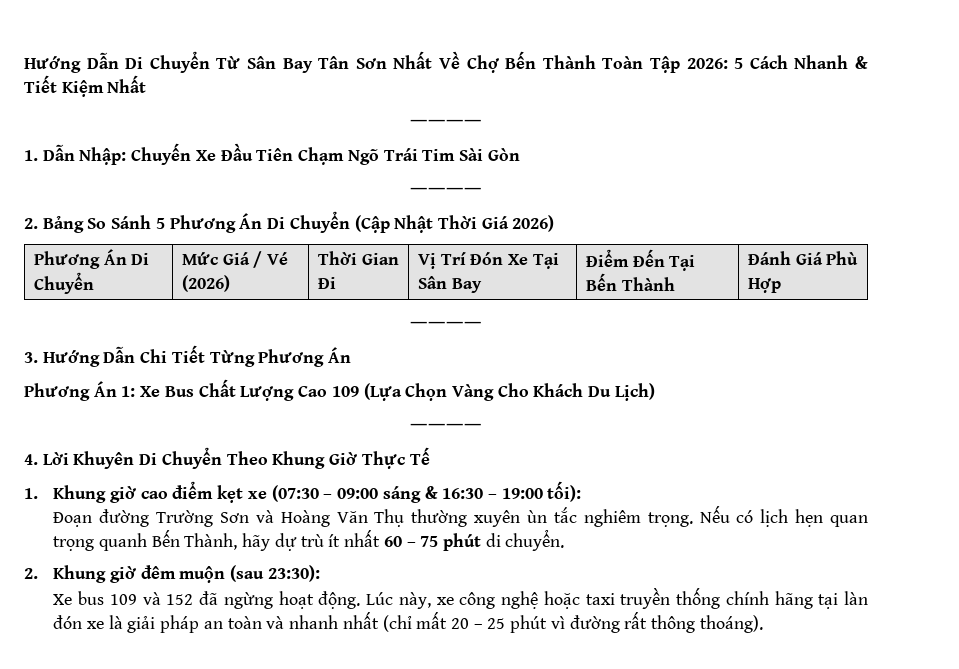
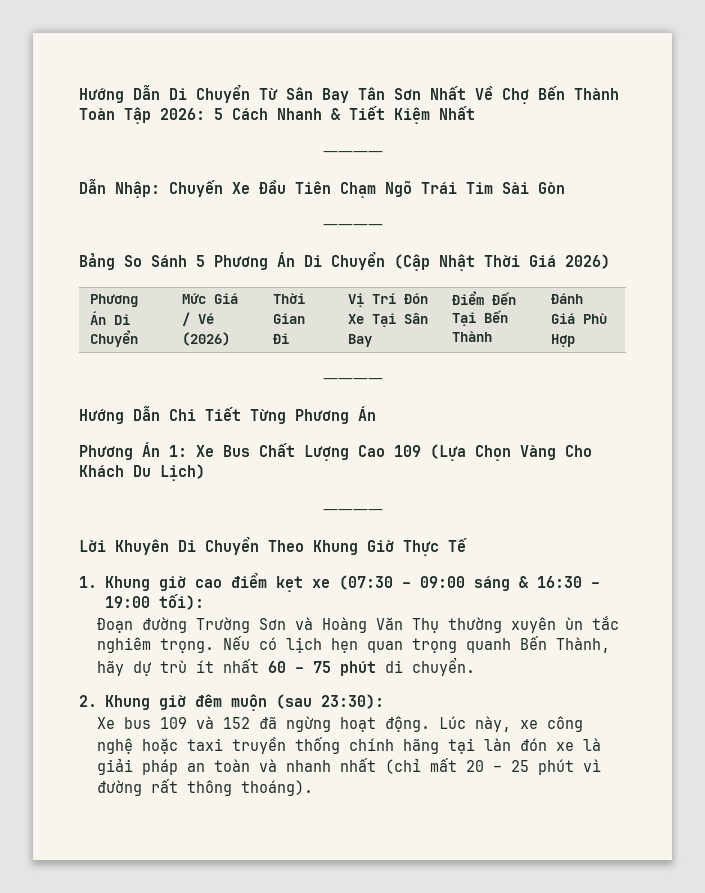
- 1. Dẫn Nhập: Chuyến Xe Đầu Tiên Chạm Ngõ Trái Tim Sài Gòn
+ Dẫn Nhập: Chuyến Xe Đầu Tiên Chạm Ngõ Trái Tim Sài Gòn
- 2. Bảng So Sánh 5 Phương Án Di Chuyển (Cập Nhật Thời Giá 2026)
+ Bảng So Sánh 5 Phương Án Di Chuyển (Cập Nhật Thời Giá 2026)
- 3. Hướng Dẫn Chi Tiết Từng Phương Án
+ Hướng Dẫn Chi Tiết Từng Phương Án
- 4. Lời Khuyên Di Chuyển Theo Khung Giờ Thực Tế
+ Lời Khuyên Di Chuyển Theo Khung Giờ Thực Tế

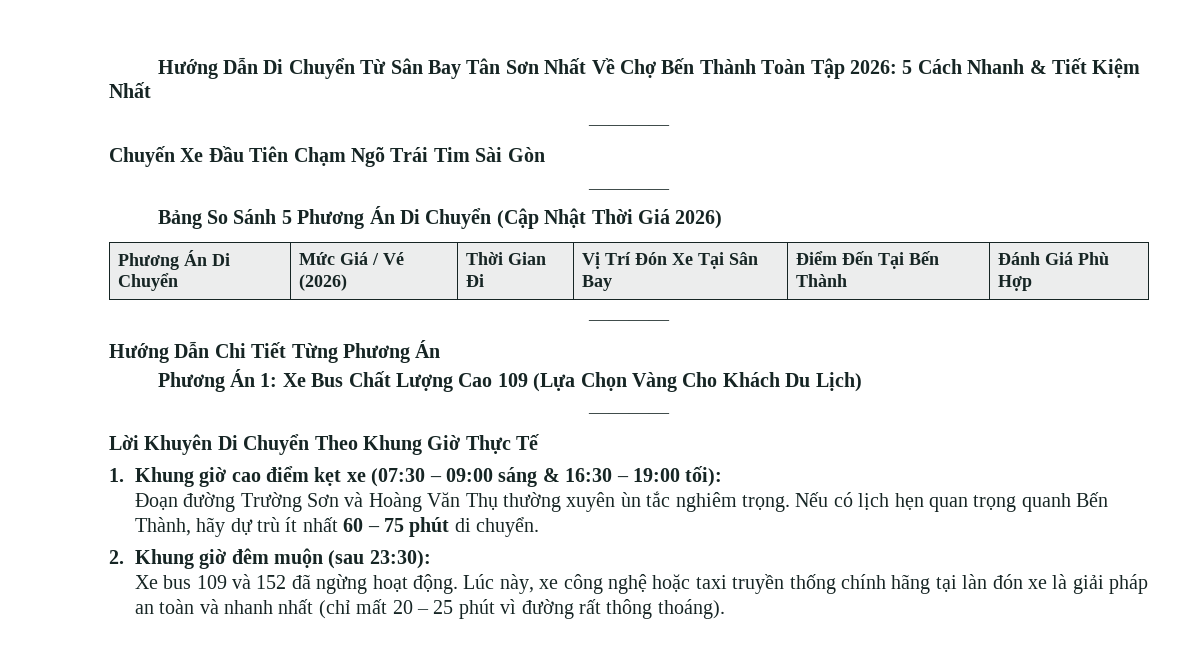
- Dẫn Nhập: Chuyến Xe Đầu Tiên Chạm Ngõ Trái Tim Sài Gòn
+ Chuyến Xe Đầu Tiên Chạm Ngõ Trái Tim Sài Gòn

